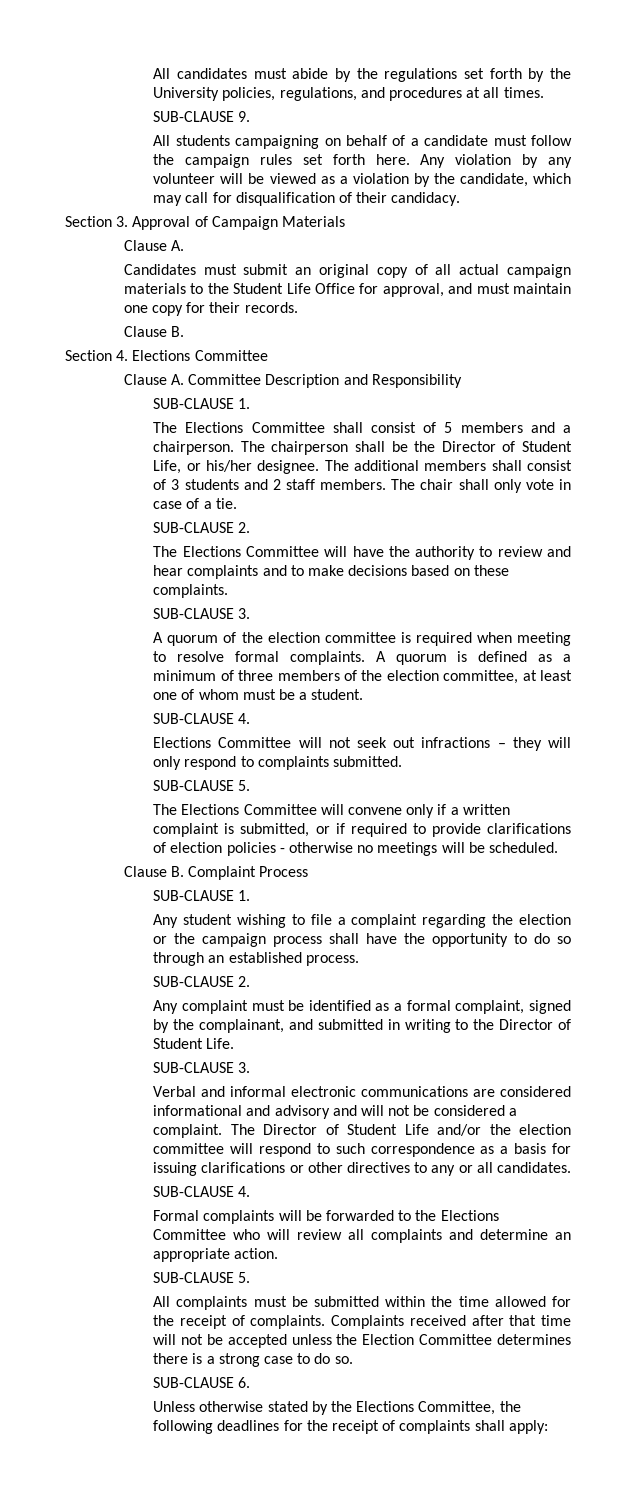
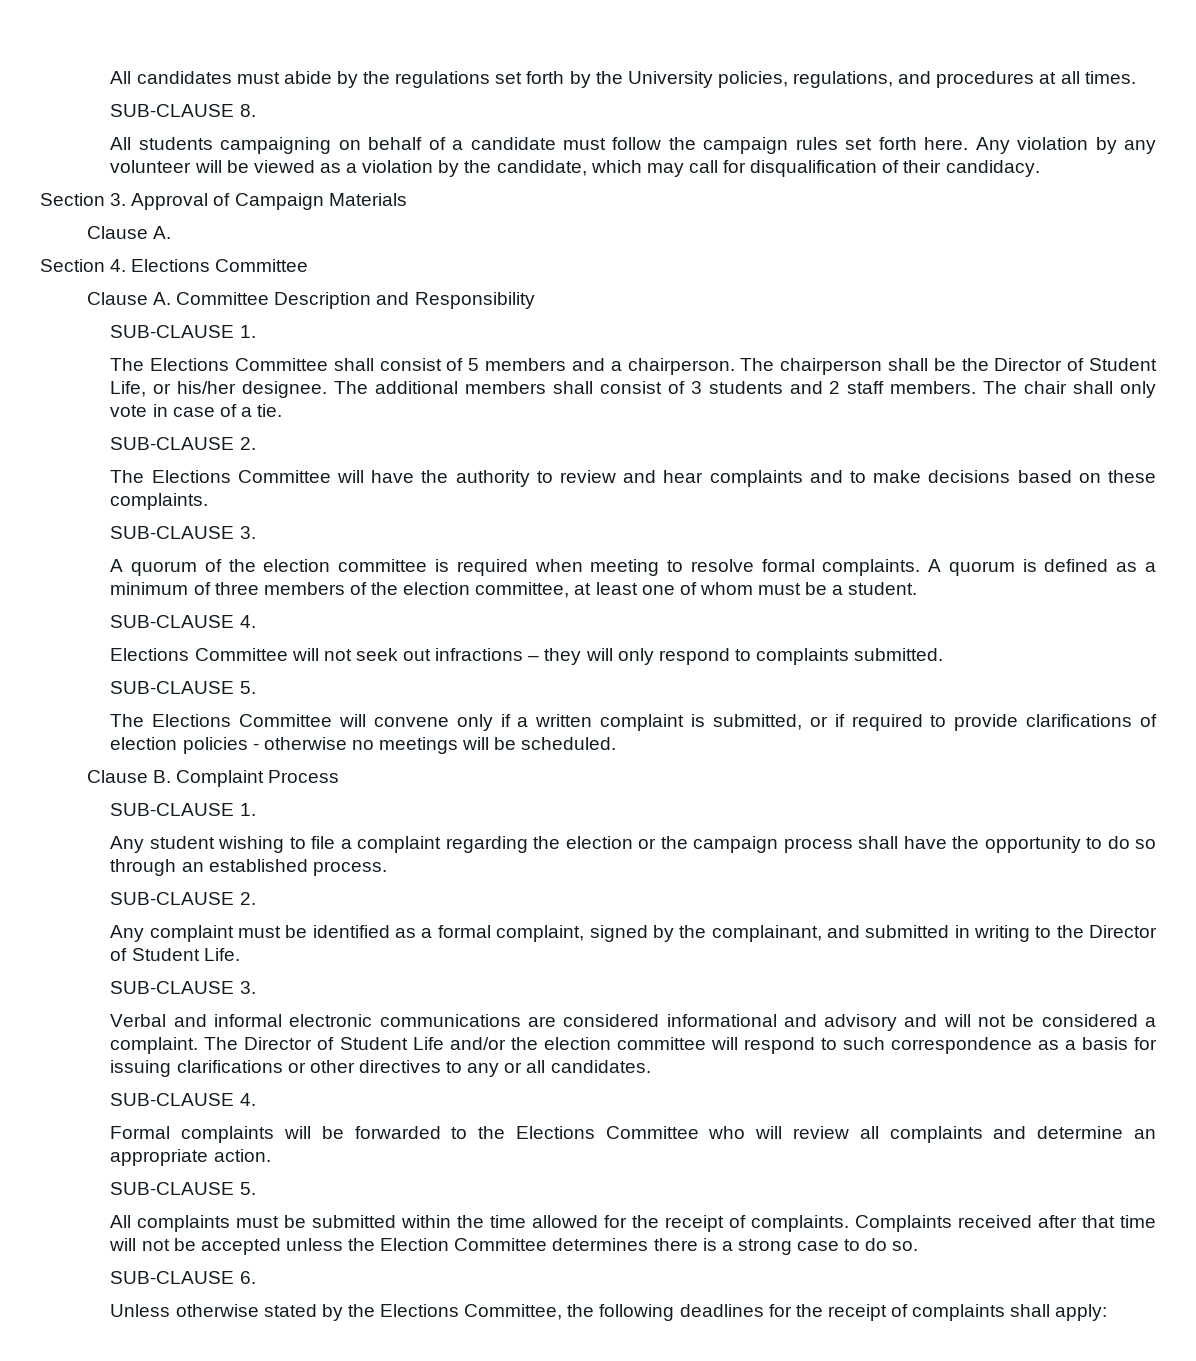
- SUB-CLAUSE 9.
+ SUB-CLAUSE 8.
- Candidates must submit an original copy of all actual campaign materials to the Student Life Office for approval, and must maintain one copy for their records.
- Clause B.

